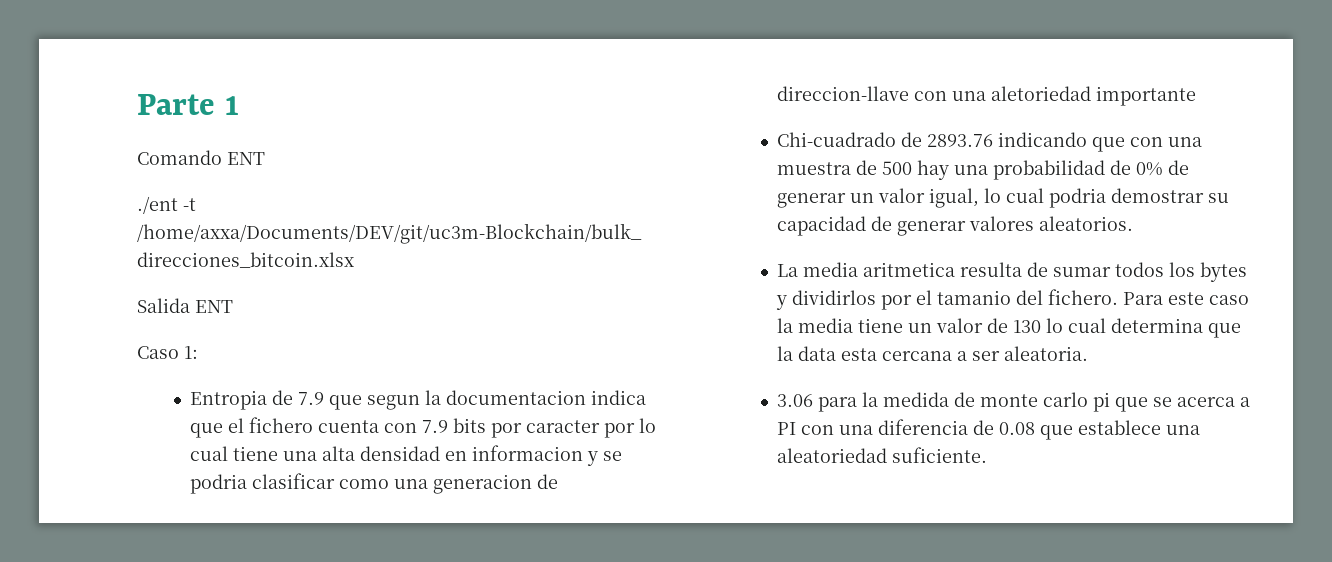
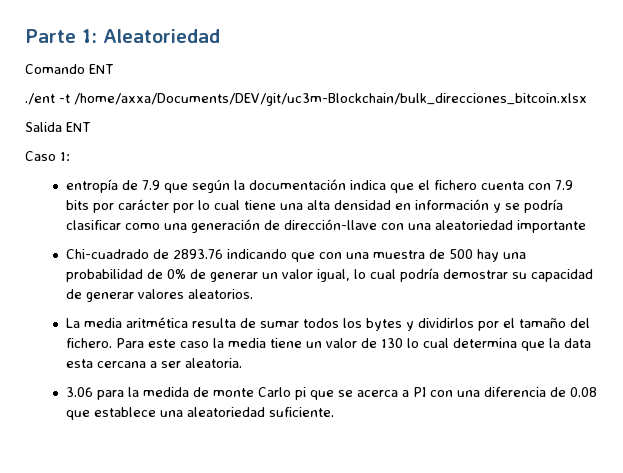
- Parte 1
+ Parte 1: Aleatoriedad
- Entropia de 7.9 que segun la documentacion indica que el fichero cuenta con 7.9 bits por caracter por lo cual tiene una alta densidad en informacion y se podria clasificar como una generacion de direccion-llave con una aletoriedad importante
+ entropía de 7.9 que según la documentación indica que el fichero cuenta con 7.9 bits por carácter por lo cual tiene una alta densidad en información y se podría clasificar como una generación de dirección-llave con una aleatoriedad importante
- Chi-cuadrado de 2893.76 indicando que con una muestra de 500 hay una probabilidad de 0% de generar un valor igual, lo cual podria demostrar su capacidad de generar valores aleatorios.
+ Chi-cuadrado de 2893.76 indicando que con una muestra de 500 hay una probabilidad de 0% de generar un valor igual, lo cual podría demostrar su capacidad de generar valores aleatorios.
- La media aritmetica resulta de sumar todos los bytes y dividirlos por el tamanio del fichero.
+ La media aritmética resulta de sumar todos los bytes y dividirlos por el tamaño del fichero.
- 3.06 para la medida de monte carlo pi que se acerca a PI con una diferencia de 0.08 que establece una aleatoriedad suficiente.
+ 3.06 para la medida de monte Carlo pi que se acerca a PI con una diferencia de 0.08 que establece una aleatoriedad suficiente.

